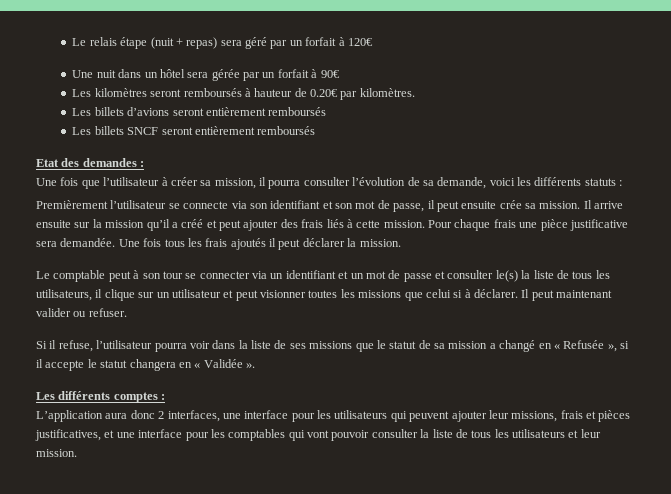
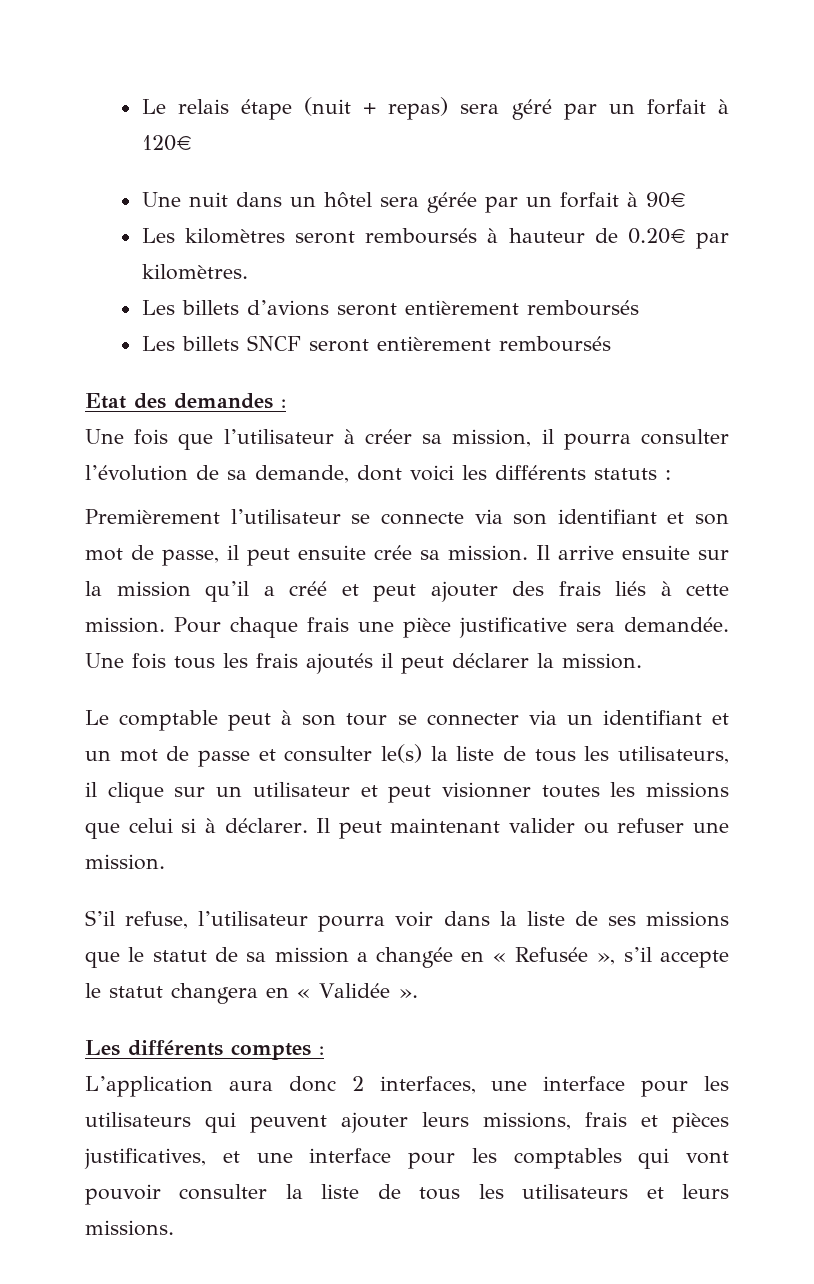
- Une fois que l’utilisateur à créer sa mission, il pourra consulter l’évolution de sa demande, voici les différents statuts :
+ Une fois que l’utilisateur à créer sa mission, il pourra consulter l’évolution de sa demande, dont voici les différents statuts :
- Il peut maintenant valider ou refuser.
- Si il refuse, l’utilisateur pourra voir dans la liste de ses missions que le statut de sa mission a changé en « Refusée », si il accepte le statut changera en « Validée ».
+ Il peut maintenant valider ou refuser une mission.
+ S’il refuse, l’utilisateur pourra voir dans la liste de ses missions que le statut de sa mission a changée en « Refusée », s’il accepte le statut changera en « Validée ».
- L’application aura donc 2 interfaces, une interface pour les utilisateurs qui peuvent ajouter leur missions, frais et pièces justificatives, et une interface pour les comptables qui vont pouvoir consulter la liste de tous les utilisateurs et leur mission.
+ L’application aura donc 2 interfaces, une interface pour les utilisateurs qui peuvent ajouter leurs missions, frais et pièces justificatives, et une interface pour les comptables qui vont pouvoir consulter la liste de tous les utilisateurs et leurs missions.

